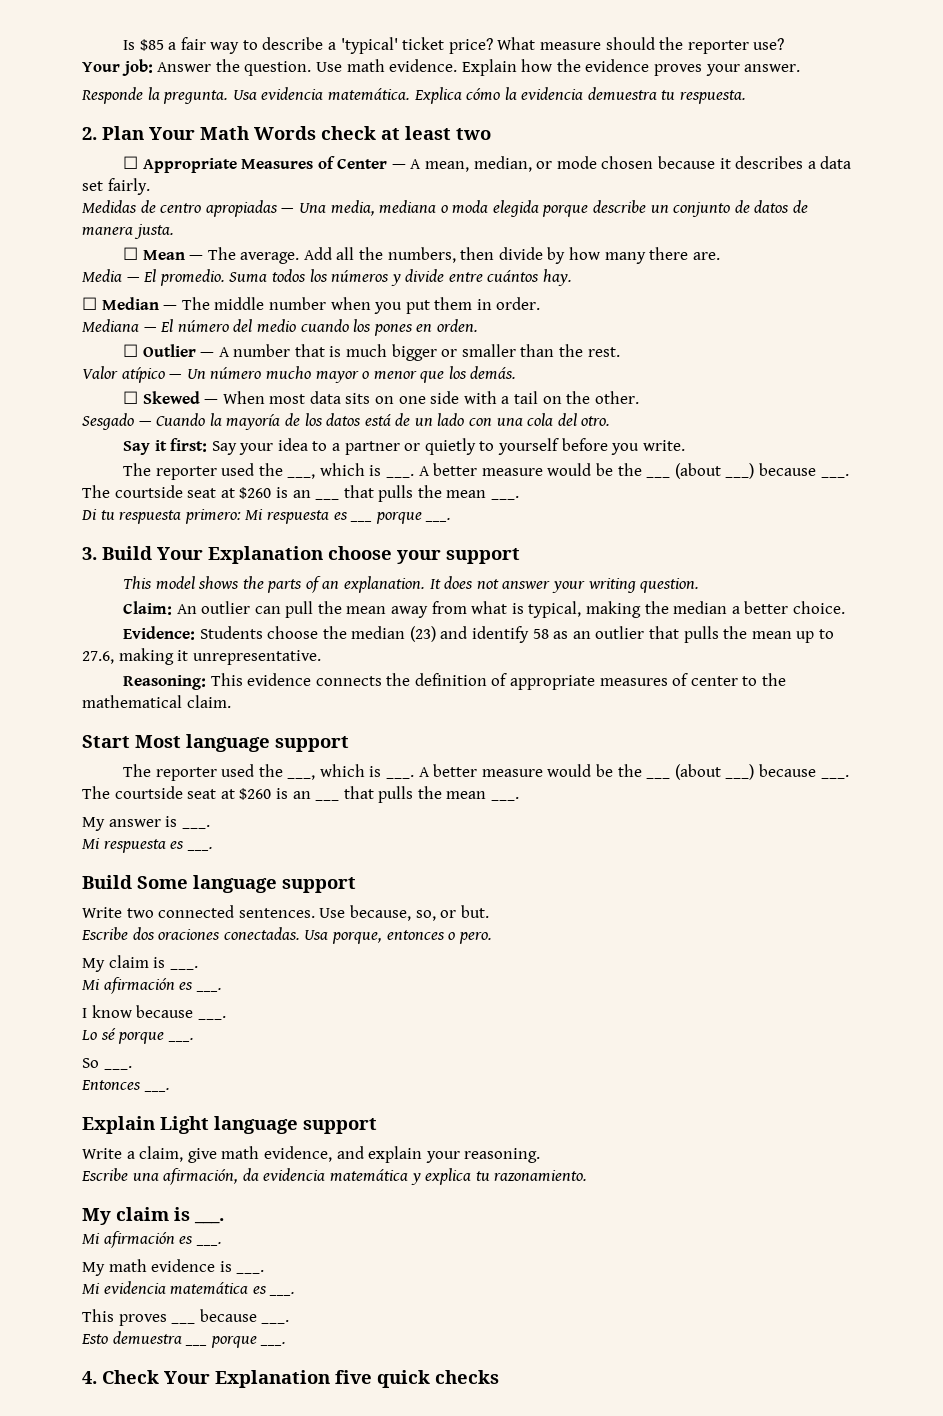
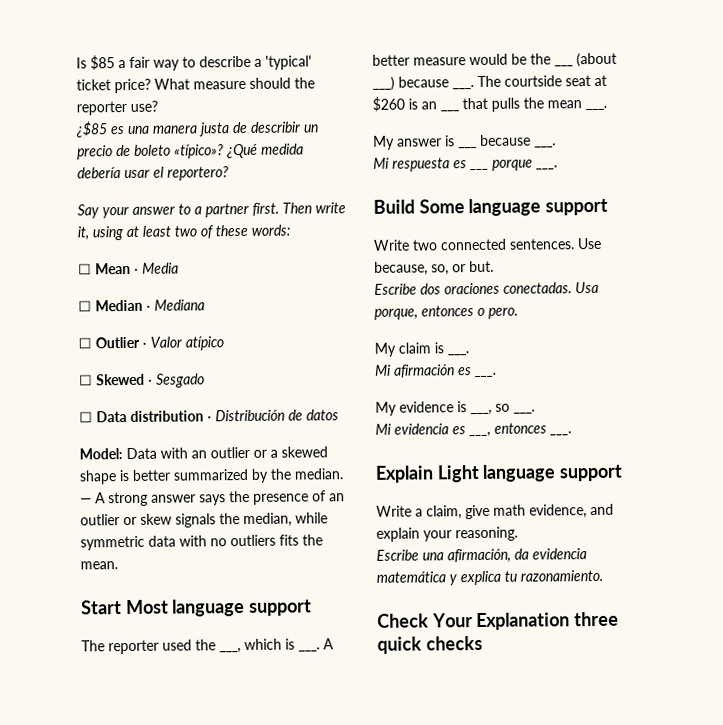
- Your job: Answer the question. Use math evidence. Explain how the evidence proves your answer.
- Responde la pregunta. Usa evidencia matemática. Explica cómo la evidencia demuestra tu respuesta.
- 2. Plan Your Math Words check at least two
- ☐ Appropriate Measures of Center — A mean, median, or mode chosen because it describes a data set fairly.
- Medidas de centro apropiadas — Una media, mediana o moda elegida porque describe un conjunto de datos de manera justa.
- ☐ Mean — The average. Add all the numbers, then divide by how many there are.
- Media — El promedio. Suma todos los números y divide entre cuántos hay.
- ☐ Median — The middle number when you put them in order.
- Mediana — El número del medio cuando los pones en orden.
- ☐ Outlier — A number that is much bigger or smaller than the rest.
- Valor atípico — Un número mucho mayor o menor que los demás.
- ☐ Skewed — When most data sits on one side with a tail on the other.
- Sesgado — Cuando la mayoría de los datos está de un lado con una cola del otro.
- Say it first: Say your idea to a partner or quietly to yourself before you write.
- The reporter used the ___, which is ___. A better measure would be the ___ (about ___) because ___. The courtside seat at $260 is an ___ that pulls the mean ___.
- Di tu respuesta primero: Mi respuesta es ___ porque ___.
- 3. Build Your Explanation choose your support
- This model shows the parts of an explanation. It does not answer your writing question.
- Claim: An outlier can pull the mean away from what is typical, making the median a better choice.
- Evidence: Students choose the median (23) and identify 58 as an outlier that pulls the mean up to 27.6, making it unrepresentative.
- Reasoning: This evidence connects the definition of appropriate measures of center to the mathematical claim.
+ ¿$85 es una manera justa de describir un precio de boleto «típico»? ¿Qué medida debería usar el reportero?
+ Say your answer to a partner first. Then write it, using at least two of these words:
+ ☐ Mean · Media
+ ☐ Median · Mediana
+ ☐ Outlier · Valor atípico
+ ☐ Skewed · Sesgado
+ ☐ Data distribution · Distribución de datos
+ Model: Data with an outlier or a skewed shape is better summarized by the median. — A strong answer says the presence of an outlier or skew signals the median, while symmetric data with no outliers fits the mean.
- My answer is ___.
+ My answer is ___ because ___.
- Mi respuesta es ___.
+ Mi respuesta es ___ porque ___.
- I know because ___.
- Lo sé porque ___.
- So ___.
- Entonces ___.
+ My evidence is ___, so ___.
+ Mi evidencia es ___, entonces ___.
  Escribe una afirmación, da evidencia matemática y explica tu razonamiento.
- My claim is ___.
- Mi afirmación es ___.
- My math evidence is ___.
- Mi evidencia matemática es ___.
- This proves ___ because ___.
- Esto demuestra ___ porque ___.
- 4. Check Your Explanation five quick checks
+ Check Your Explanation three quick checks

